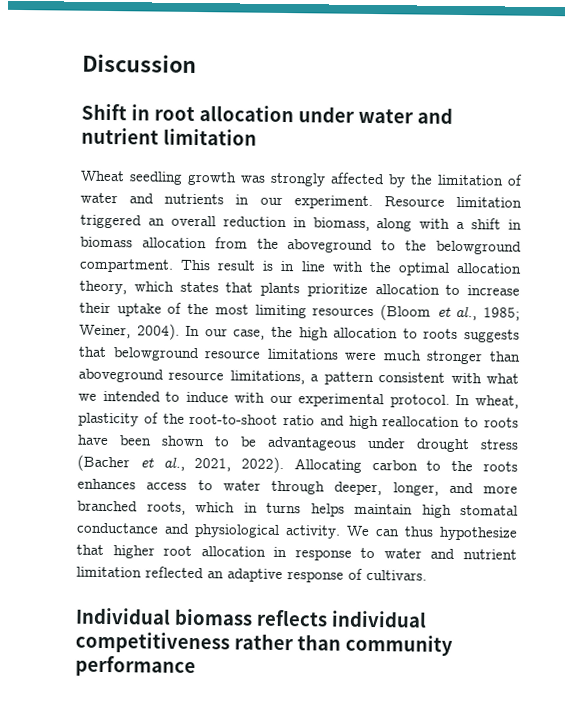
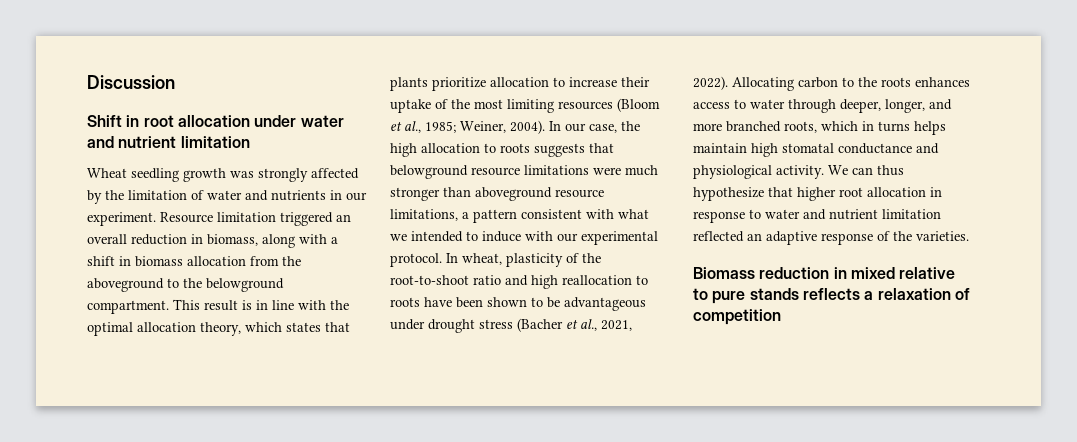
- We can thus hypothesize that higher root allocation in response to water and nutrient limitation reflected an adaptive response of cultivars.
- Individual biomass reflects individual competitiveness rather than community performance
+ We can thus hypothesize that higher root allocation in response to water and nutrient limitation reflected an adaptive response of the varieties.
+ Biomass reduction in mixed relative to pure stands reflects a relaxation of competition

